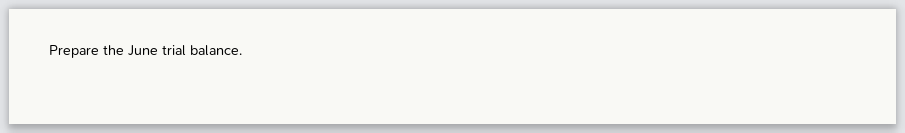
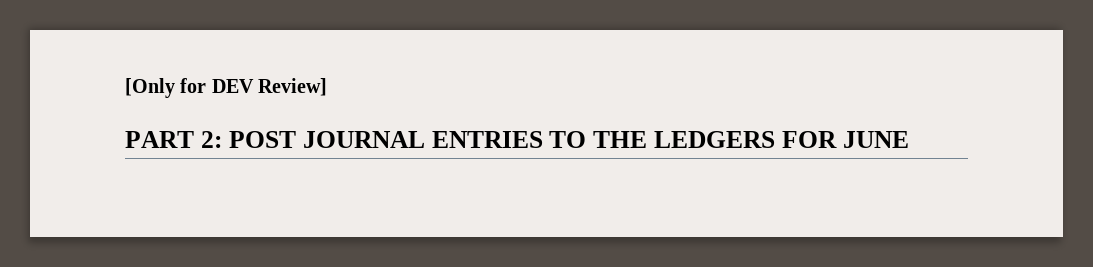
- Prepare the June trial balance.
+ [Only for DEV Review]
+ PART 2: POST JOURNAL ENTRIES TO THE LEDGERS FOR JUNE

